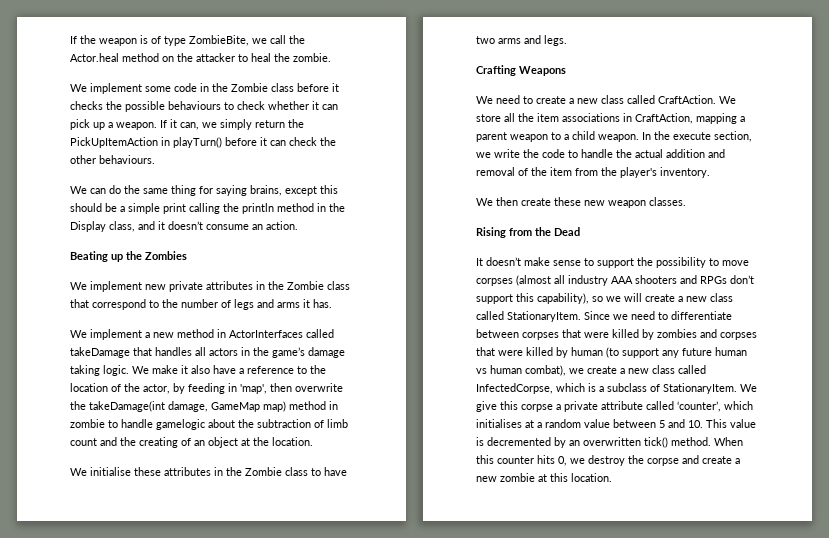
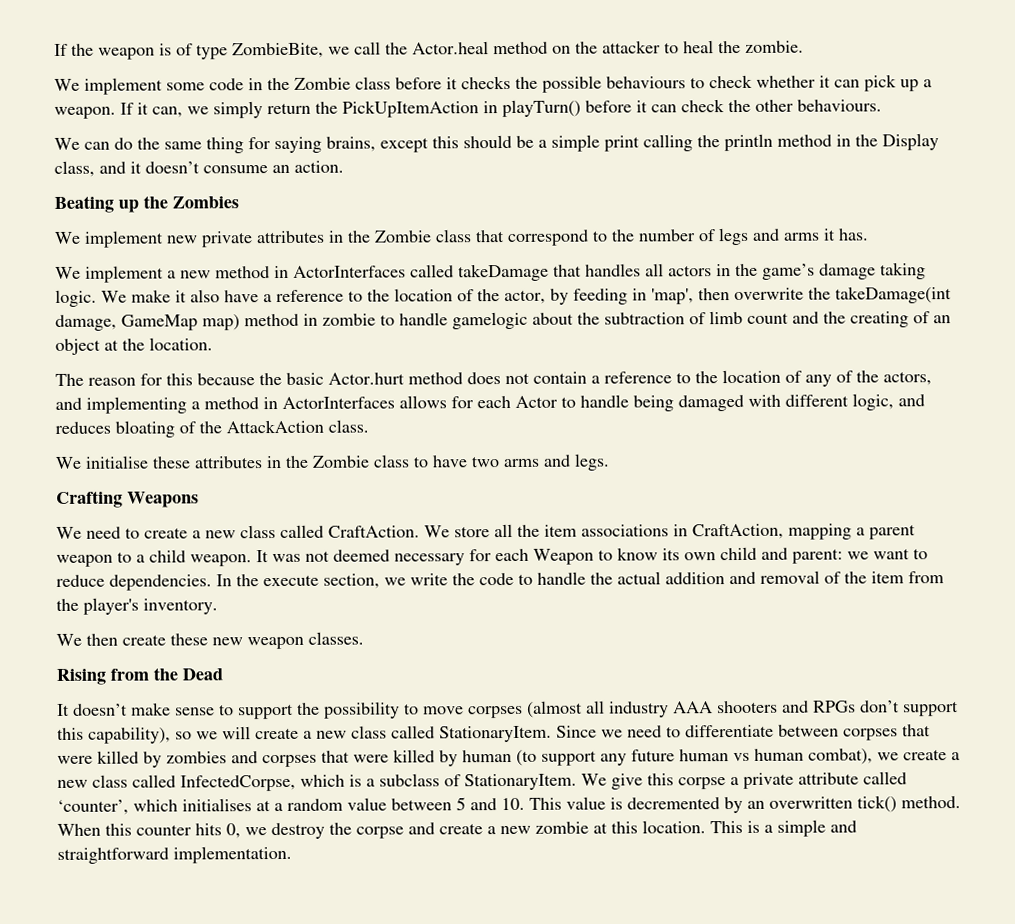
+ The reason for this because the basic Actor.hurt method does not contain a reference to the location of any of the actors, and implementing a method in ActorInterfaces allows for each Actor to handle being damaged with different logic, and reduces bloating of the AttackAction class.
+ It was not deemed necessary for each Weapon to know its own child and parent: we want to reduce dependencies.
+ This is a simple and straightforward implementation.

